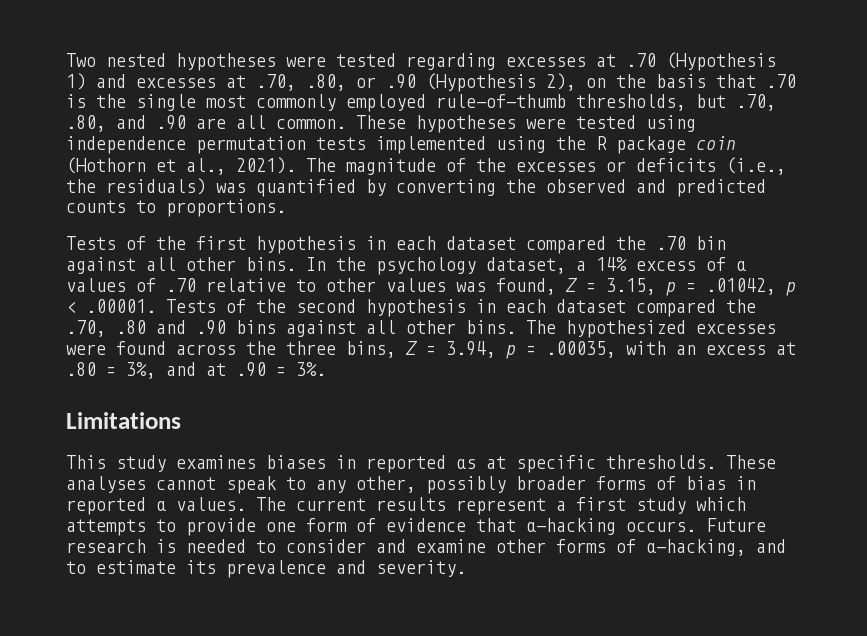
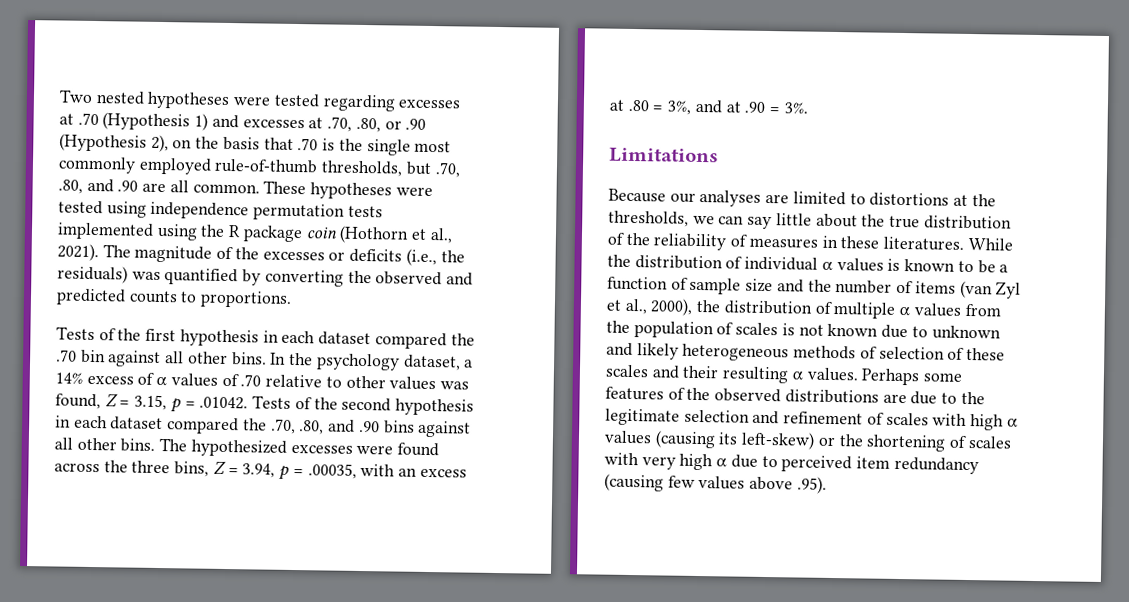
- In the psychology dataset, a 14% excess of α values of .70 relative to other values was found, Z = 3.15, p = .01042, p < .00001. Tests of the second hypothesis in each dataset compared the .70, .80 and .90 bins against all other bins.
+ In the psychology dataset, a 14% excess of α values of .70 relative to other values was found, Z = 3.15, p = .01042. Tests of the second hypothesis in each dataset compared the .70, .80, and .90 bins against all other bins.
- This study examines biases in reported αs at specific thresholds. These analyses cannot speak to any other, possibly broader forms of bias in reported α values. The current results represent a first study which attempts to provide one form of evidence that α-hacking occurs. Future research is needed to consider and examine other forms of α-hacking, and to estimate its prevalence and severity.
+ Because our analyses are limited to distortions at the thresholds, we can say little about the true distribution of the reliability of measures in these literatures. While the distribution of individual α values is known to be a function of sample size and the number of items (van Zyl et al., 2000), the distribution of multiple α values from the population of scales is not known due to unknown and likely heterogeneous methods of selection of these scales and their resulting α values. Perhaps some features of the observed distributions are due to the legitimate selection and refinement of scales with high α values (causing its left-skew) or the shortening of scales with very high α due to perceived item redundancy (causing few values above .95).

